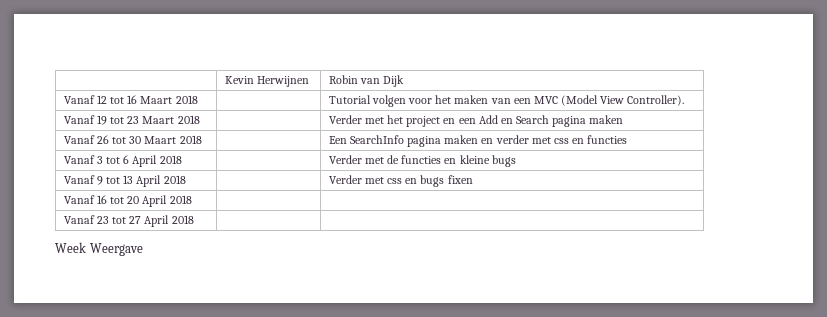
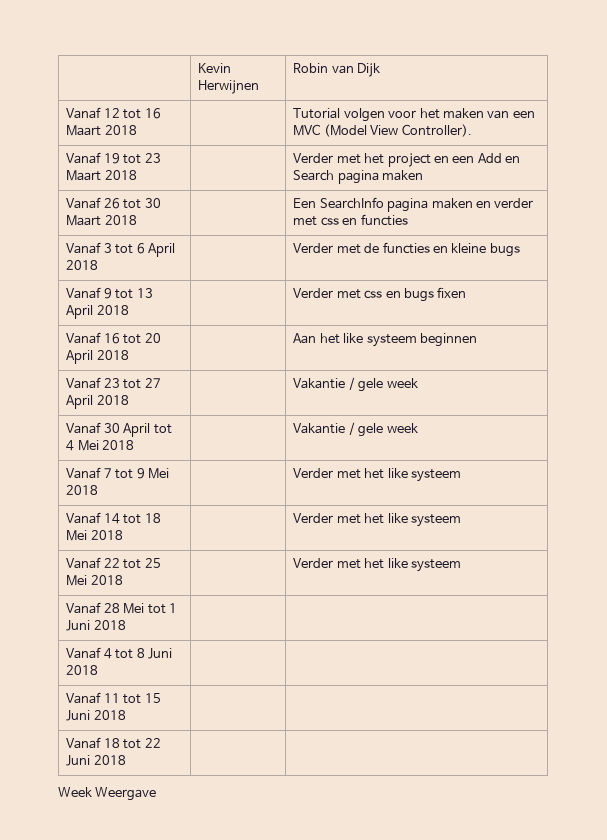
- Vanaf 16 tot 20 April 2018 | |
+ Vanaf 16 tot 20 April 2018 | | Aan het like systeem beginnen
- Vanaf 23 tot 27 April 2018 | |
+ Vanaf 23 tot 27 April 2018 | | Vakantie / gele week
+ Vanaf 30 April tot 4 Mei 2018 | | Vakantie / gele week
+ Vanaf 7 tot 9 Mei 2018 | | Verder met het like systeem
+ Vanaf 14 tot 18 Mei 2018 | | Verder met het like systeem
+ Vanaf 22 tot 25 Mei 2018 | | Verder met het like systeem
+ Vanaf 28 Mei tot 1 Juni 2018 | |
+ Vanaf 4 tot 8 Juni 2018 | |
+ Vanaf 11 tot 15 Juni 2018 | |
+ Vanaf 18 tot 22 Juni 2018 | |

